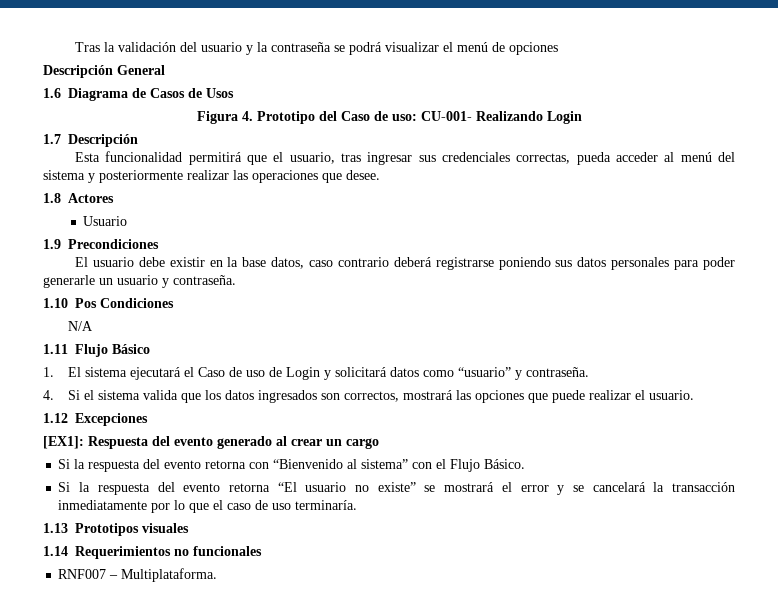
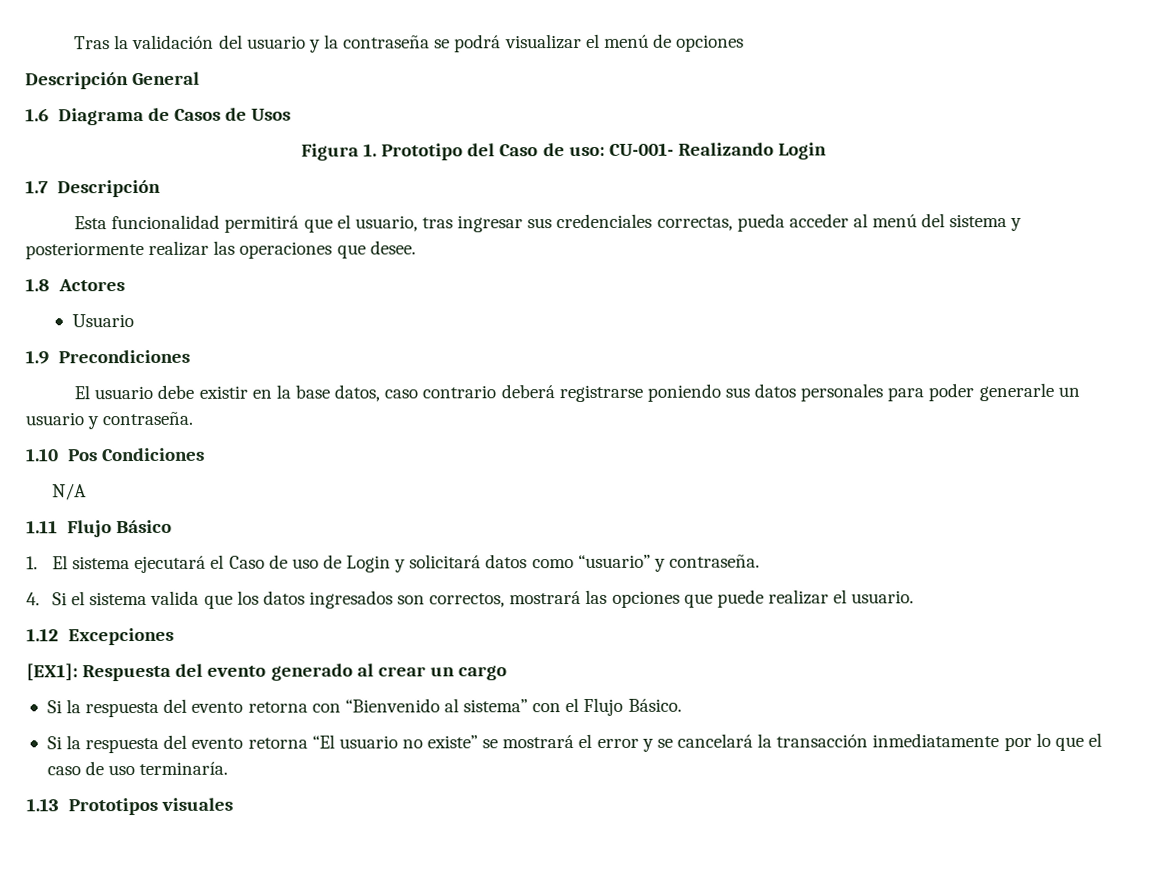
- Figura 4. Prototipo del Caso de uso: CU-001- Realizando Login
+ Figura 1. Prototipo del Caso de uso: CU-001- Realizando Login
- 1.14 Requerimientos no funcionales
- RNF007 – Multiplataforma.

